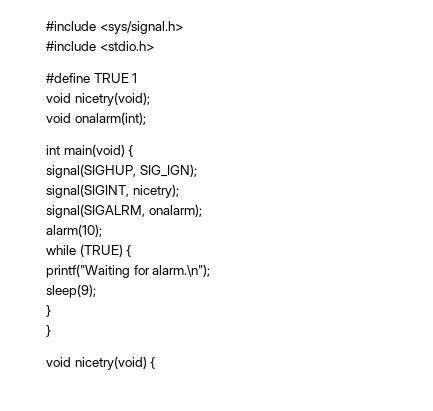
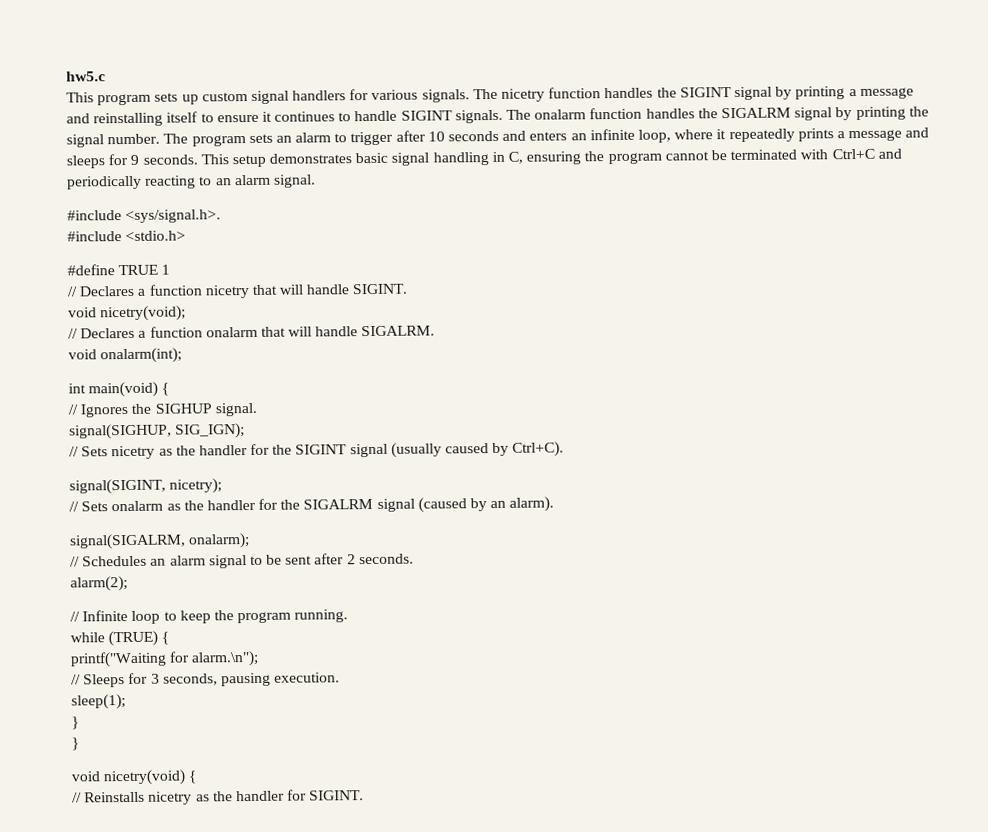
- #include <sys/signal.h>
+ hw5.c
+ This program sets up custom signal handlers for various signals. The nicetry function handles the SIGINT signal by printing a message and reinstalling itself to ensure it continues to handle SIGINT signals. The onalarm function handles the SIGALRM signal by printing the signal number. The program sets an alarm to trigger after 10 seconds and enters an infinite loop, where it repeatedly prints a message and sleeps for 9 seconds. This setup demonstrates basic signal handling in C, ensuring the program cannot be terminated with Ctrl+C and periodically reacting to an alarm signal.
+ #include <sys/signal.h>.
+ // Declares a function nicetry that will handle SIGINT.
  void nicetry(void);
+ // Declares a function onalarm that will handle SIGALRM.
+ // Ignores the SIGHUP signal.
  signal(SIGHUP, SIG_IGN);
+ // Sets nicetry as the handler for the SIGINT signal (usually caused by Ctrl+C).
  signal(SIGINT, nicetry);
+ // Sets onalarm as the handler for the SIGALRM signal (caused by an alarm).
  signal(SIGALRM, onalarm);
- alarm(10);
+ // Schedules an alarm signal to be sent after 2 seconds.
+ alarm(2);
+ // Infinite loop to keep the program running.
- sleep(9);
+ // Sleeps for 3 seconds, pausing execution.
+ sleep(1);
+ // Reinstalls nicetry as the handler for SIGINT.

